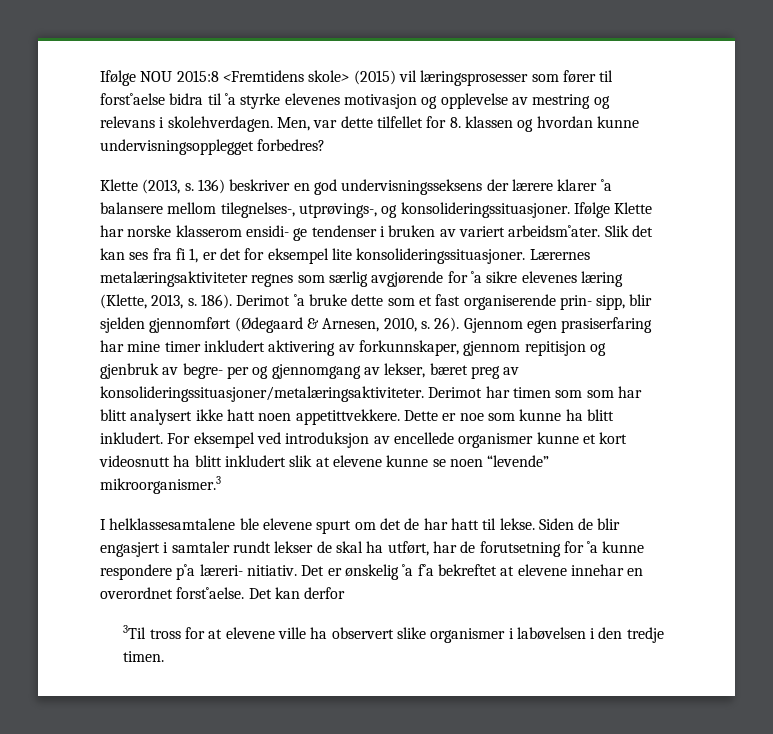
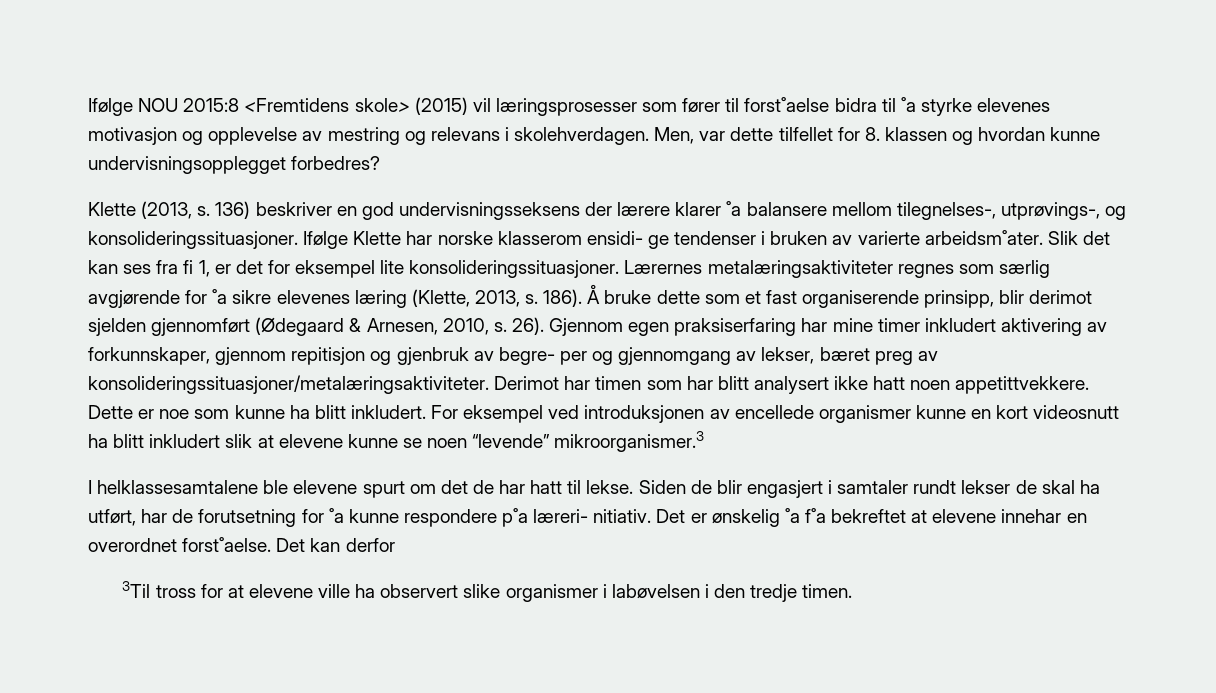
- Ifølge Klette har norske klasserom ensidi- ge tendenser i bruken av variert arbeidsm˚ater.
+ Ifølge Klette har norske klasserom ensidi- ge tendenser i bruken av varierte arbeidsm˚ater.
- Derimot ˚a bruke dette som et fast organiserende prin- sipp, blir sjelden gjennomført (Ødegaard & Arnesen, 2010, s.
+ Å bruke dette som et fast organiserende prinsipp, blir derimot sjelden gjennomført (Ødegaard & Arnesen, 2010, s.
- Gjennom egen prasiserfaring har mine timer inkludert aktivering av forkunnskaper, gjennom repitisjon og gjenbruk av begre- per og gjennomgang av lekser, bæret preg av konsolideringssituasjoner/metalæringsaktiviteter.
+ Gjennom egen praksiserfaring har mine timer inkludert aktivering av forkunnskaper, gjennom repitisjon og gjenbruk av begre- per og gjennomgang av lekser, bæret preg av konsolideringssituasjoner/metalæringsaktiviteter.
- Derimot har timen som som har blitt analysert ikke hatt noen appetittvekkere.
+ Derimot har timen som har blitt analysert ikke hatt noen appetittvekkere.
- For eksempel ved introduksjon av encellede organismer kunne et kort videosnutt ha blitt inkludert slik at elevene kunne se noen “levende” mikroorganismer.3
+ For eksempel ved introduksjonen av encellede organismer kunne en kort videosnutt ha blitt inkludert slik at elevene kunne se noen “levende” mikroorganismer.3

